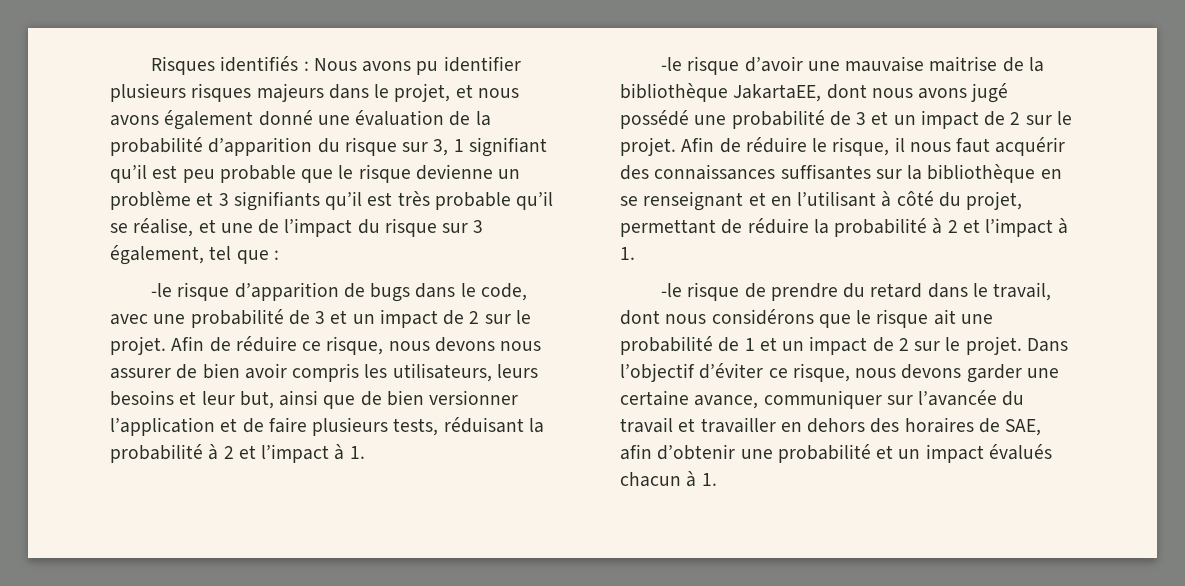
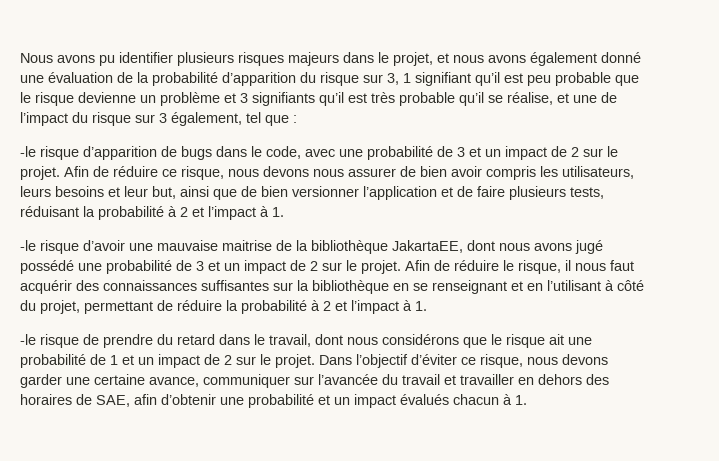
- Risques identifiés : Nous avons pu identifier plusieurs risques majeurs dans le projet, et nous avons également donné une évaluation de la probabilité d’apparition du risque sur 3, 1 signifiant qu’il est peu probable que le risque devienne un problème et 3 signifiants qu’il est très probable qu’il se réalise, et une de l’impact du risque sur 3 également, tel que :
+ Nous avons pu identifier plusieurs risques majeurs dans le projet, et nous avons également donné une évaluation de la probabilité d’apparition du risque sur 3, 1 signifiant qu’il est peu probable que le risque devienne un problème et 3 signifiants qu’il est très probable qu’il se réalise, et une de l’impact du risque sur 3 également, tel que :

